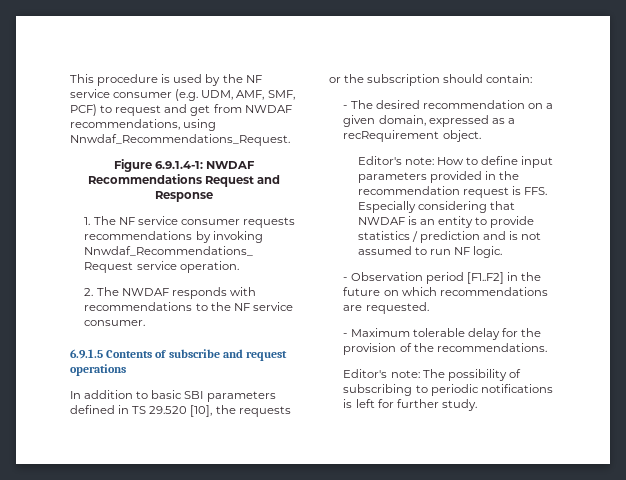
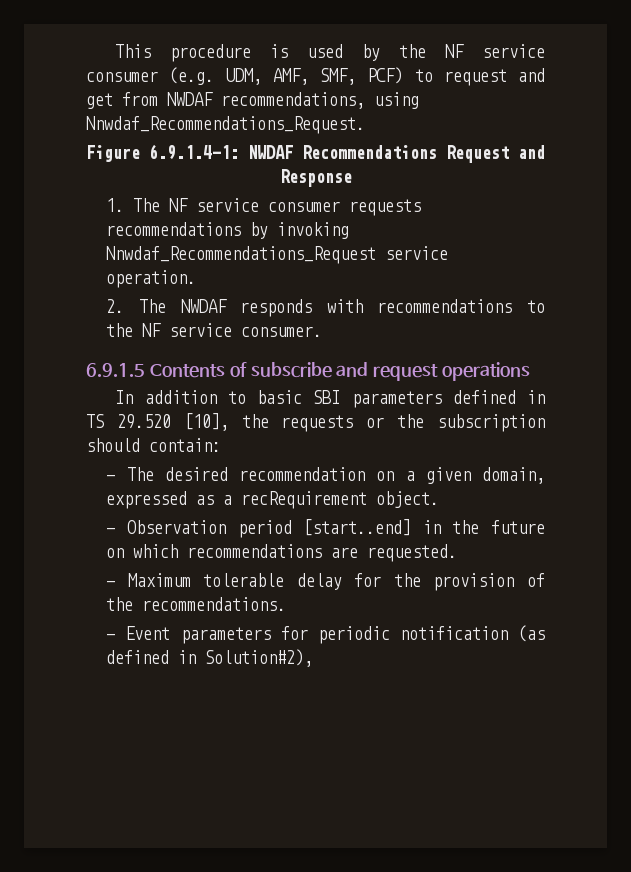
- Editor's note: How to define input parameters provided in the recommendation request is FFS. Especially considering that NWDAF is an entity to provide statistics / prediction and is not assumed to run NF logic.
- - Observation period [F1..F2] in the future on which recommendations are requested.
+ - Observation period [start..end] in the future on which recommendations are requested.
- Editor's note: The possibility of subscribing to periodic notifications is left for further study.
+ - Event parameters for periodic notification (as defined in Solution#2),

